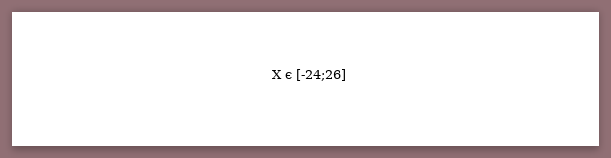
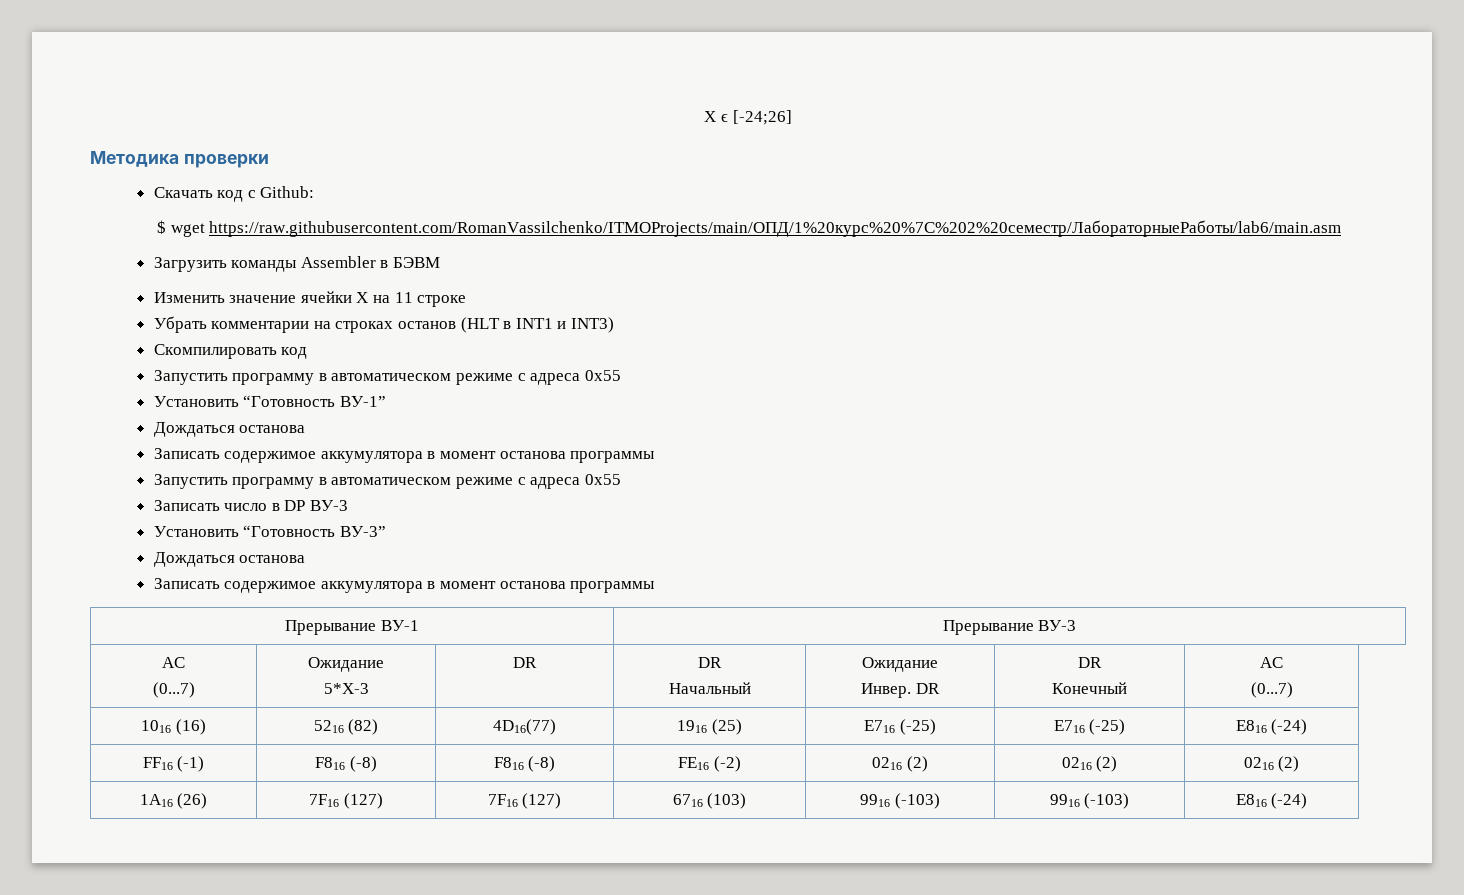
+ Методика проверки
+ Скачать код с Github:
+ $ wget https://raw.githubusercontent.com/RomanVassilchenko/ITMOProjects/main/ОПД/1%20курс%20%7C%202%20семестр/ЛабораторныеРаботы/lab6/main.asm
+ Загрузить команды Assembler в БЭВМ
+ Изменить значение ячейки X на 11 строке
+ Убрать комментарии на строках останов (HLT в INT1 и INT3)
+ Скомпилировать код
+ Запустить программу в автоматическом режиме с адреса 0x55
+ Установить “Готовность ВУ-1”
+ Дождаться останова
+ Записать содержимое аккумулятора в момент останова программы
+ Запустить программу в автоматическом режиме с адреса 0x55
+ Записать число в DP ВУ-3
+ Установить “Готовность ВУ-3”
+ Дождаться останова
+ Записать содержимое аккумулятора в момент останова программы
+ Прерывание ВУ-1 | Прерывание ВУ-3
+ AC
+ (0...7) | Ожидание
+ 5*X-3 | DR | DR
+ Начальный | Ожидание
+ Инвер. DR | DR
+ Конечный | AC
+ (0...7)
+ 1016 (16) | 5216 (82) | 4D16(77) | 1916 (25) | E716 (-25) | E716 (-25) | E816 (-24)
+ FF16 (-1) | F816 (-8) | F816 (-8) | FE16 (-2) | 0216 (2) | 0216 (2) | 0216 (2)
+ 1A16 (26) | 7F16 (127) | 7F16 (127) | 6716 (103) | 9916 (-103) | 9916 (-103) | E816 (-24)

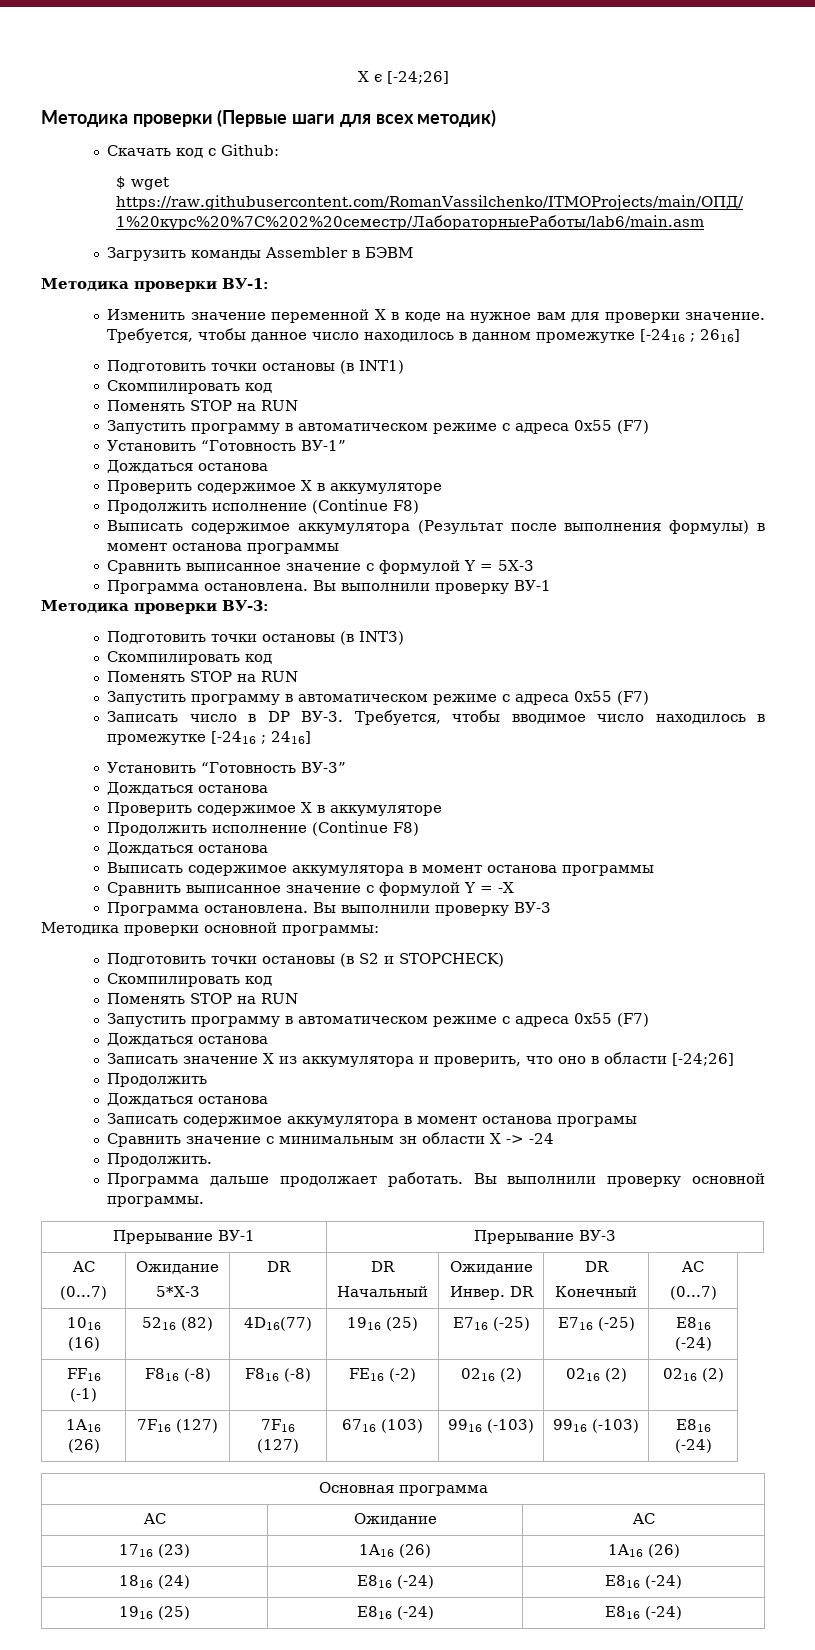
- Методика проверки
+ Методика проверки (Первые шаги для всех методик)
+ Методика проверки ВУ-1:
- Изменить значение ячейки X на 11 строке
- Убрать комментарии на строках останов (HLT в INT1 и INT3)
+ Изменить значение переменной X в коде на нужное вам для проверки значение. Требуется, чтобы данное число находилось в данном промежутке [-2416 ; 2616]
+ Подготовить точки остановы (в INT1)
  Скомпилировать код
- Запустить программу в автоматическом режиме с адреса 0x55
+ Поменять STOP на RUN
+ Запустить программу в автоматическом режиме с адреса 0x55 (F7)
  Установить “Готовность ВУ-1”
  Дождаться останова
- Записать содержимое аккумулятора в момент останова программы
- Запустить программу в автоматическом режиме с адреса 0x55
- Записать число в DP ВУ-3
+ Проверить содержимое X в аккумуляторе
+ Продолжить исполнение (Continue F8)
+ Выписать содержимое аккумулятора (Результат после выполнения формулы) в момент останова программы
+ Сравнить выписанное значение с формулой Y = 5X-3
+ Программа остановлена. Вы выполнили проверку ВУ-1
+ Методика проверки ВУ-3:
+ Подготовить точки остановы (в INT3)
+ Скомпилировать код
+ Поменять STOP на RUN
+ Запустить программу в автоматическом режиме с адреса 0x55 (F7)
+ Записать число в DP ВУ-3. Требуется, чтобы вводимое число находилось в промежутке [-2416 ; 2416]
  Установить “Готовность ВУ-3”
  Дождаться останова
- Записать содержимое аккумулятора в момент останова программы
+ Проверить содержимое X в аккумуляторе
+ Продолжить исполнение (Continue F8)
+ Дождаться останова
+ Выписать содержимое аккумулятора в момент останова программы
+ Сравнить выписанное значение с формулой Y = -X
+ Программа остановлена. Вы выполнили проверку ВУ-3
+ Методика проверки основной программы:
+ Подготовить точки остановы (в S2 и STOPCHECK)
+ Скомпилировать код
+ Поменять STOP на RUN
+ Запустить программу в автоматическом режиме с адреса 0x55 (F7)
+ Дождаться останова
+ Записать значение X из аккумулятора и проверить, что оно в области [-24;26]
+ Продолжить
+ Дождаться останова
+ Записать содержимое аккумулятора в момент останова програмы
+ Сравнить значение с минимальным зн области X -> -24
+ Продолжить.
+ Программа дальше продолжает работать. Вы выполнили проверку основной программы.
+ Основная программа
+ AC | Ожидание | AC
+ 1716 (23) | 1A16 (26) | 1A16 (26)
+ 1816 (24) | E816 (-24) | E816 (-24)
+ 1916 (25) | E816 (-24) | E816 (-24)

